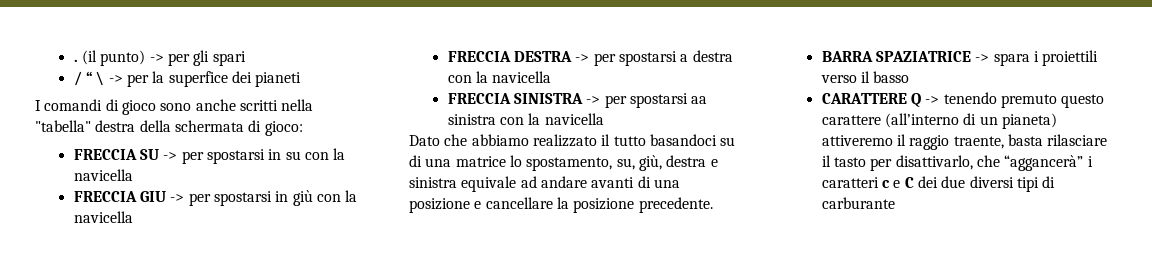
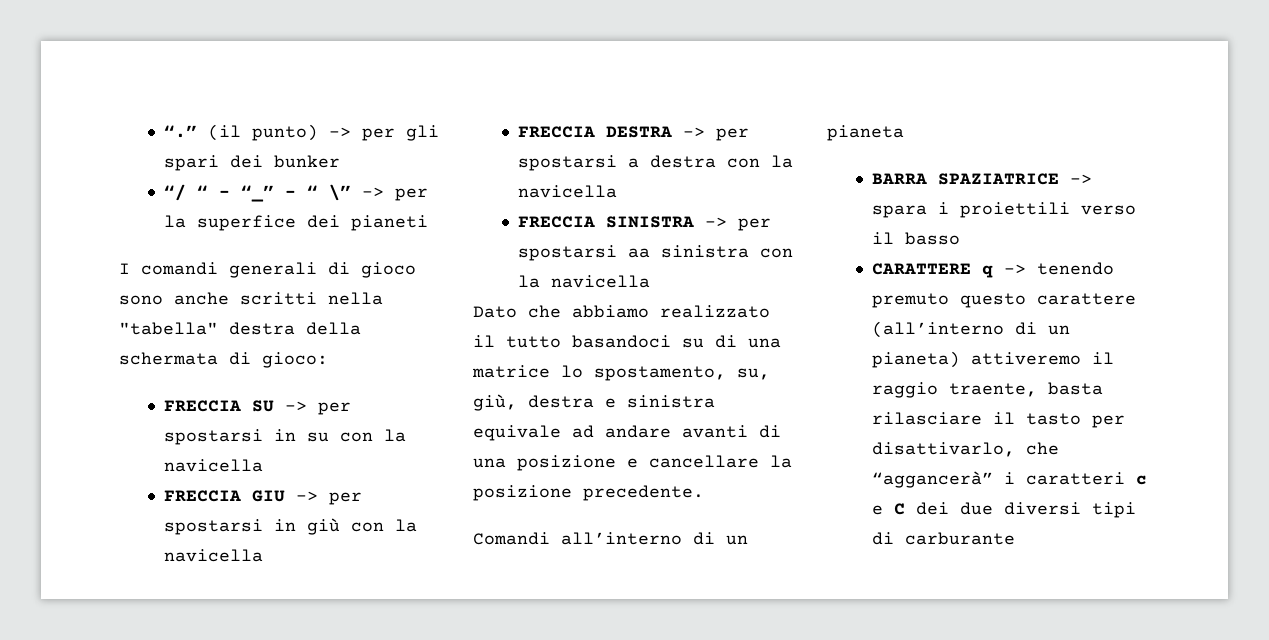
- .
+ “.”
- (il punto) -> per gli spari
- / “ \ -> per la superfice dei pianeti
+ (il punto) -> per gli spari dei bunker
+ “/ “ - “_” - “ \” -> per la superfice dei pianeti
- I comandi di gioco sono anche scritti nella "tabella" destra della schermata di gioco:
+ I comandi generali di gioco sono anche scritti nella "tabella" destra della schermata di gioco:
+ Comandi all’interno di un pianeta
- CARATTERE Q -> tenendo premuto questo carattere (all’interno di un pianeta) attiveremo il raggio traente, basta rilasciare il tasto per disattivarlo, che “aggancerà” i caratteri c e C dei due diversi tipi di carburante
+ CARATTERE q -> tenendo premuto questo carattere (all’interno di un pianeta) attiveremo il raggio traente, basta rilasciare il tasto per disattivarlo, che “aggancerà” i caratteri c e C dei due diversi tipi di carburante

